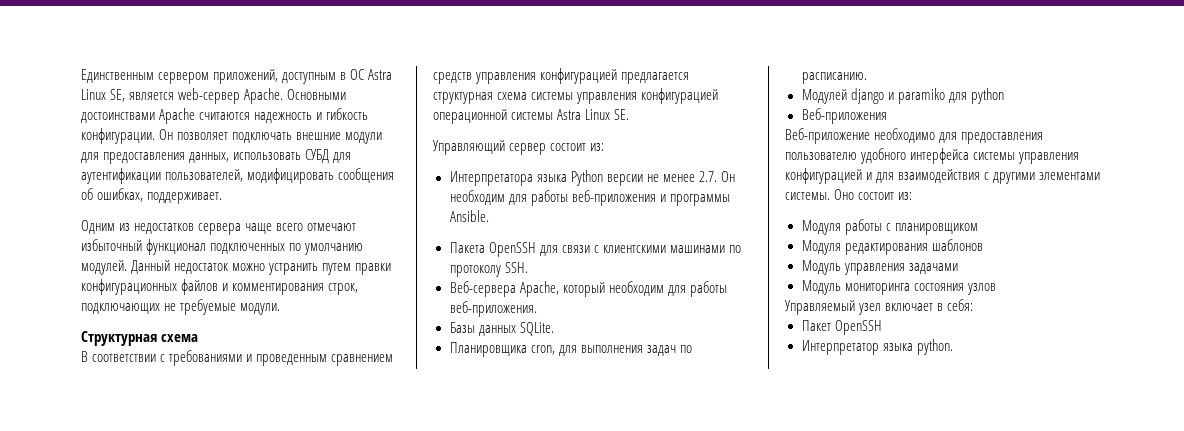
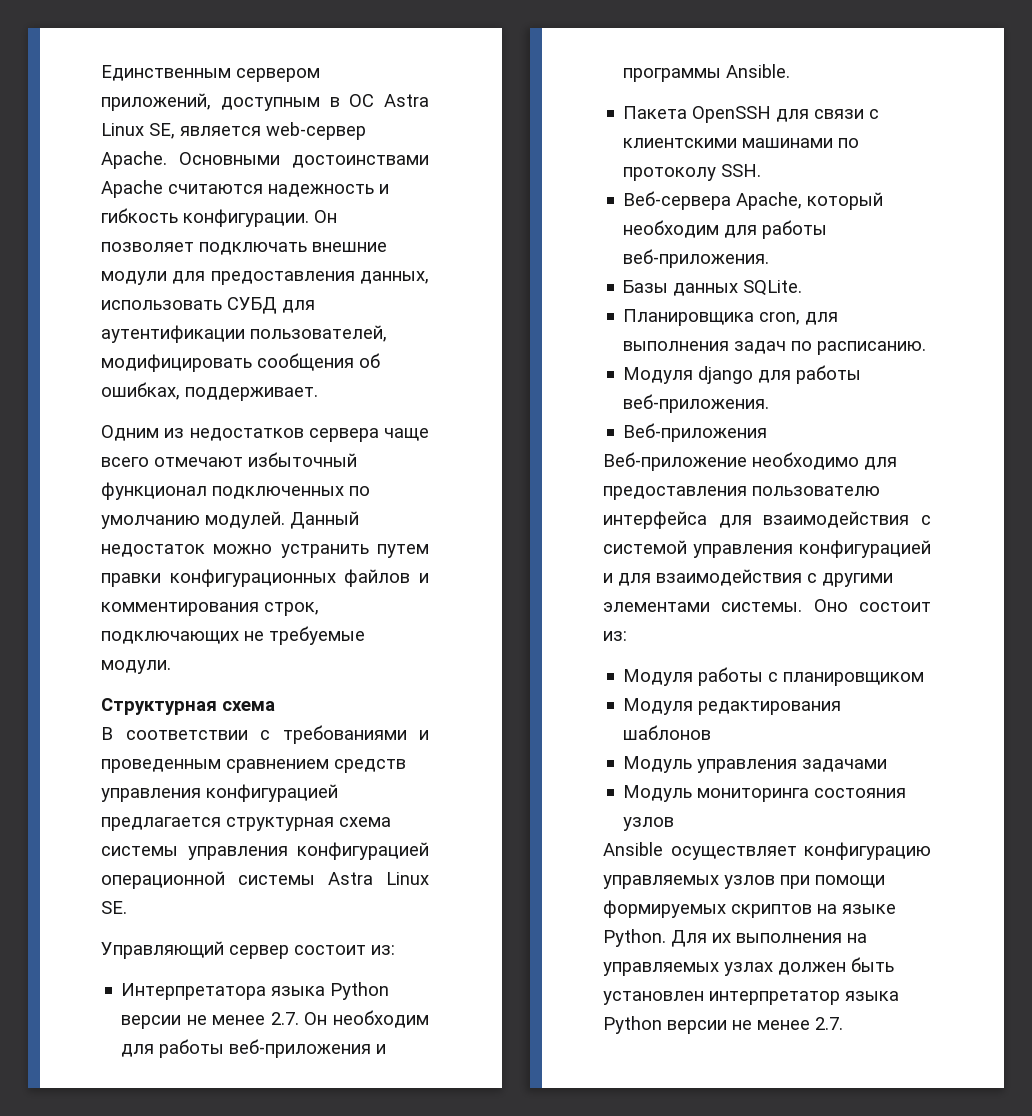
- Модулей django и paramiko для python
+ Модуля django для работы веб-приложения.
- Веб-приложение необходимо для предоставления пользователю удобного интерфейса системы управления конфигурацией и для взаимодействия с другими элементами системы.
+ Веб-приложение необходимо для предоставления пользователю интерфейса для взаимодействия с системой управления конфигурацией и для взаимодействия с другими элементами системы.
- Управляемый узел включает в себя:
- Пакет OpenSSH
- Интерпретатор языка python.
+ Ansible осуществляет конфигурацию управляемых узлов при помощи формируемых скриптов на языке Python. Для их выполнения на управляемых узлах должен быть установлен интерпретатор языка Python версии не менее 2.7.

